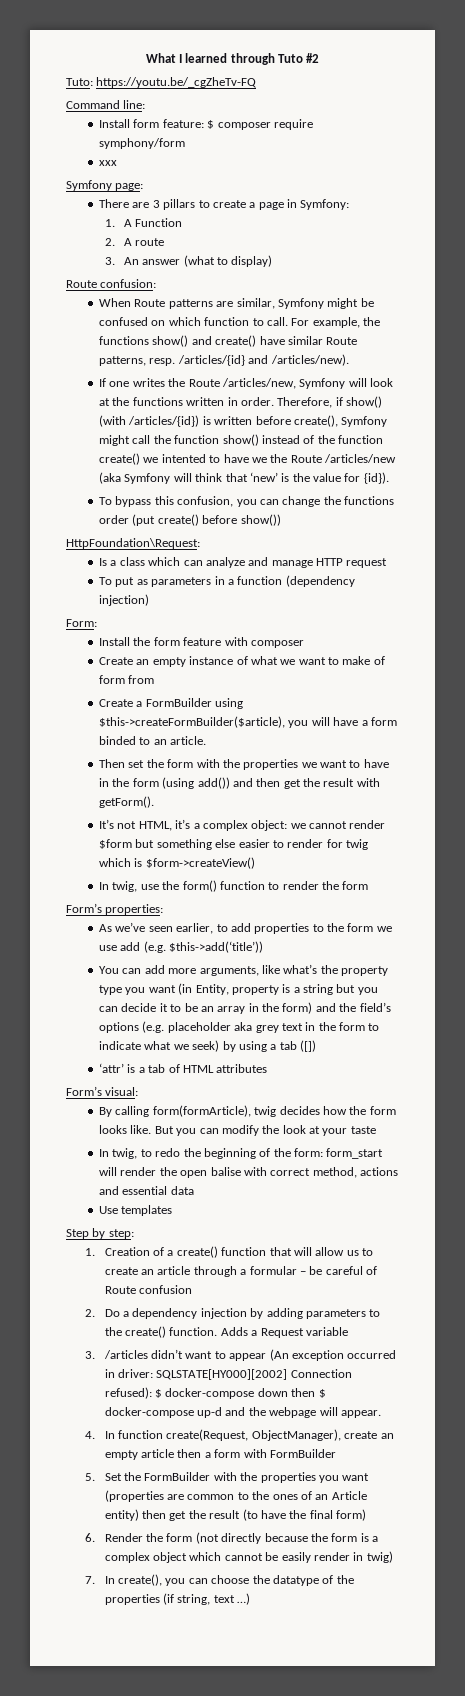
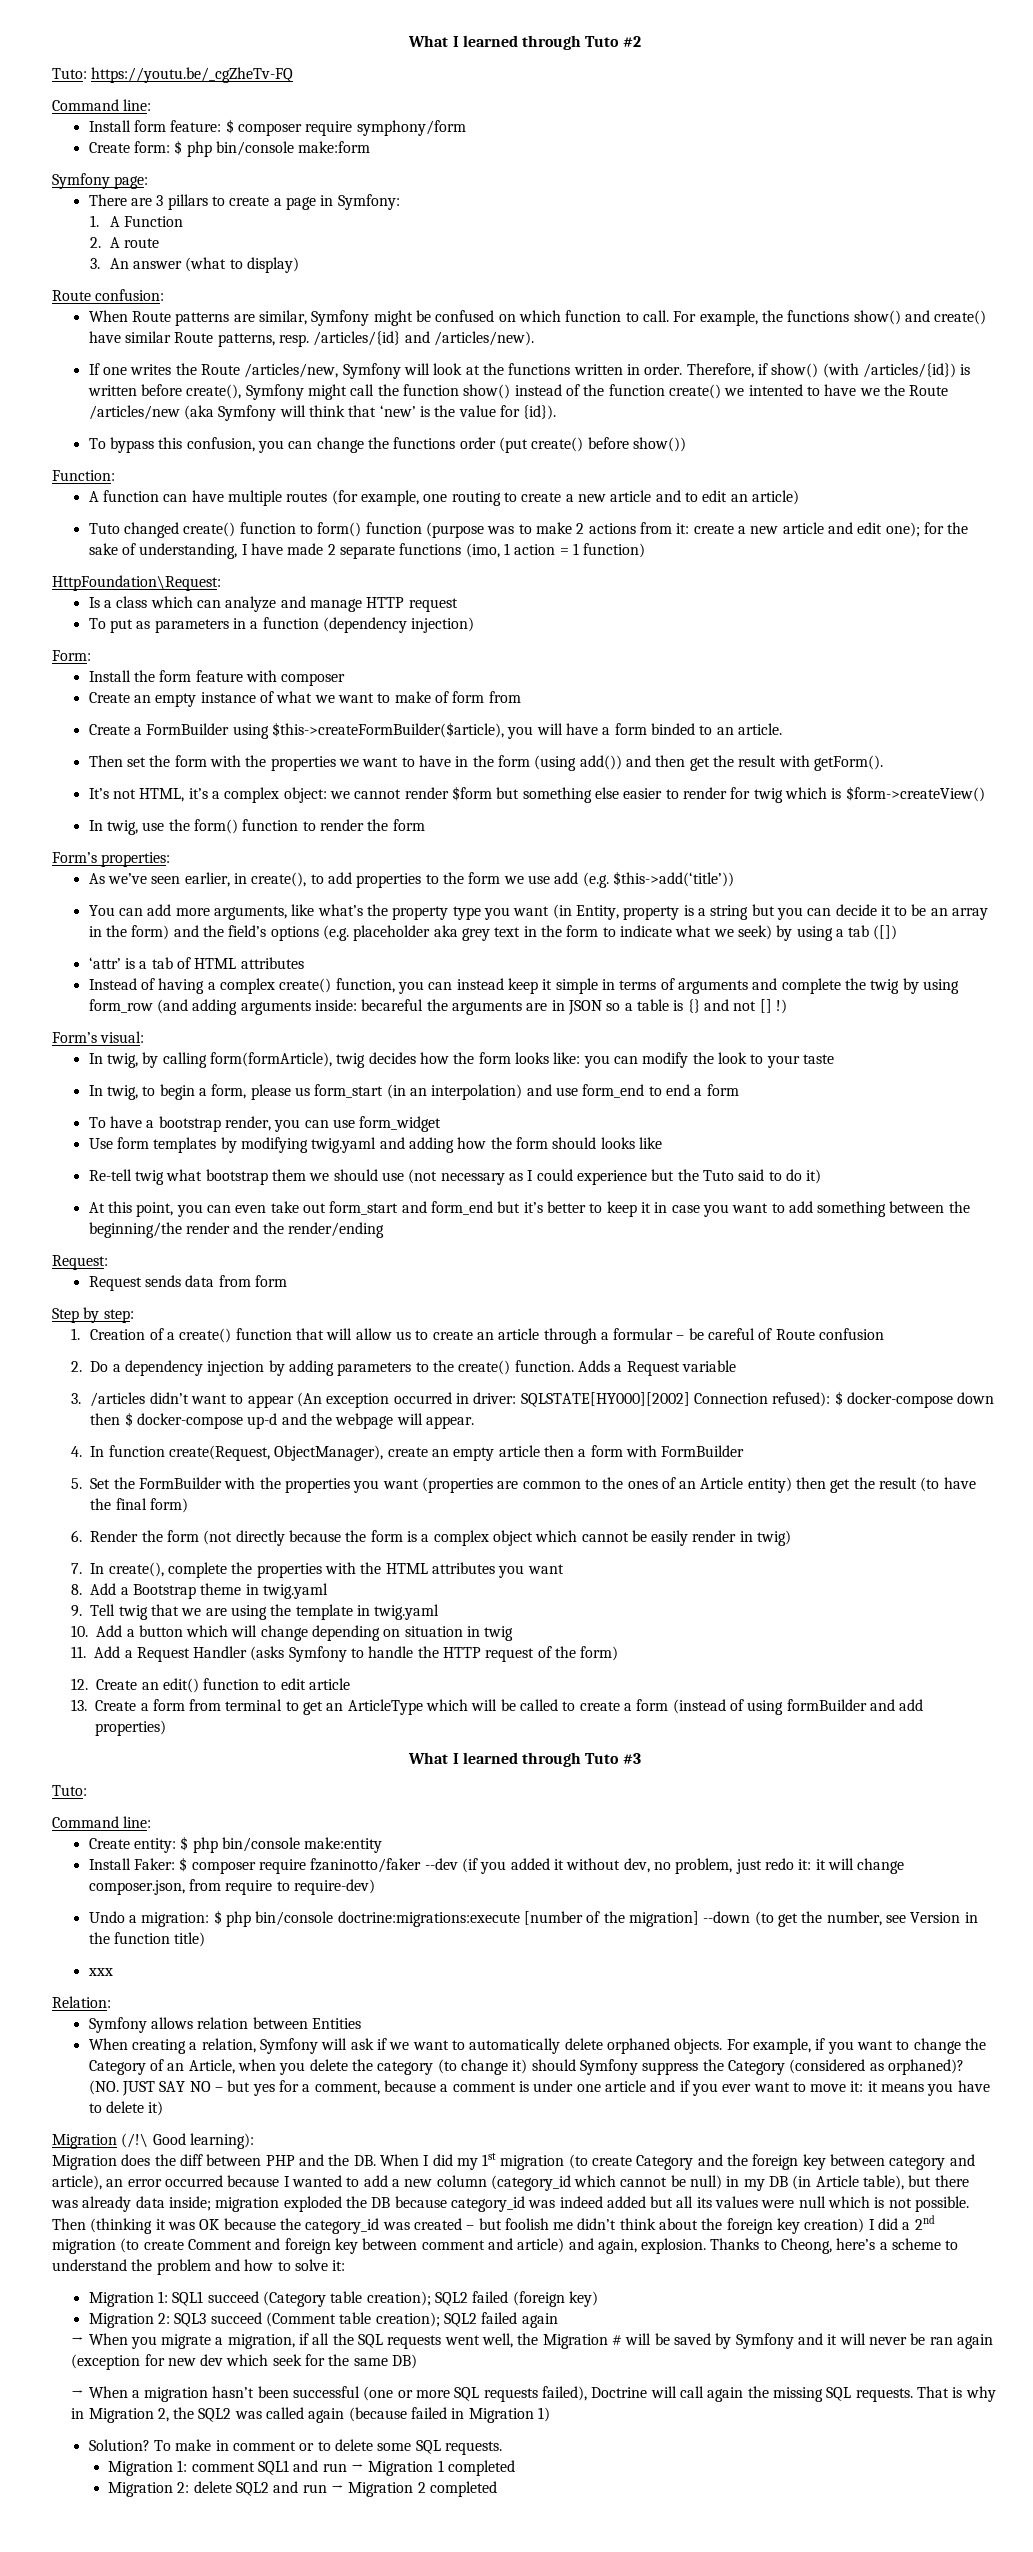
- xxx
+ Create form: $ php bin/console make:form
+ Function:
+ A function can have multiple routes (for example, one routing to create a new article and to edit an article)
+ Tuto changed create() function to form() function (purpose was to make 2 actions from it: create a new article and edit one); for the sake of understanding, I have made 2 separate functions (imo, 1 action = 1 function)
- As we’ve seen earlier, to add properties to the form we use add (e.g. $this->add(‘title’))
+ As we’ve seen earlier, in create(), to add properties to the form we use add (e.g. $this->add(‘title’))
+ Instead of having a complex create() function, you can instead keep it simple in terms of arguments and complete the twig by using form_row (and adding arguments inside: becareful the arguments are in JSON so a table is {} and not [] !)
- By calling form(formArticle), twig decides how the form looks like. But you can modify the look at your taste
+ In twig, by calling form(formArticle), twig decides how the form looks like: you can modify the look to your taste
- In twig, to redo the beginning of the form: form_start will render the open balise with correct method, actions and essential data
+ In twig, to begin a form, please us form_start (in an interpolation) and use form_end to end a form
+ To have a bootstrap render, you can use form_widget
- Use templates
+ Use form templates by modifying twig.yaml and adding how the form should looks like
+ Re-tell twig what bootstrap them we should use (not necessary as I could experience but the Tuto said to do it)
+ At this point, you can even take out form_start and form_end but it’s better to keep it in case you want to add something between the beginning/the render and the render/ending
+ Request:
+ Request sends data from form
- 7. In create(), you can choose the datatype of the properties (if string, text …)
+ 7. In create(), complete the properties with the HTML attributes you want
+ 8. Add a Bootstrap theme in twig.yaml
+ 9. Tell twig that we are using the template in twig.yaml
+ 10. Add a button which will change depending on situation in twig
+ 11. Add a Request Handler (asks Symfony to handle the HTTP request of the form)
+ 12. Create an edit() function to edit article
+ 13. Create a form from terminal to get an ArticleType which will be called to create a form (instead of using formBuilder and add properties)
+ What I learned through Tuto #3
+ Tuto:
+ Command line:
+ Create entity: $ php bin/console make:entity
+ Install Faker: $ composer require fzaninotto/faker --dev (if you added it without dev, no problem, just redo it: it will change composer.json, from require to require-dev)
+ Undo a migration: $ php bin/console doctrine:migrations:execute [number of the migration] --down (to get the number, see Version in the function title)
+ xxx
+ Relation:
+ Symfony allows relation between Entities
+ When creating a relation, Symfony will ask if we want to automatically delete orphaned objects. For example, if you want to change the Category of an Article, when you delete the category (to change it) should Symfony suppress the Category (considered as orphaned)? (NO. JUST SAY NO – but yes for a comment, because a comment is under one article and if you ever want to move it: it means you have to delete it)
+ Migration (/!\ Good learning):
+ Migration does the diff between PHP and the DB. When I did my 1st migration (to create Category and the foreign key between category and article), an error occurred because I wanted to add a new column (category_id which cannot be null) in my DB (in Article table), but there was already data inside; migration exploded the DB because category_id was indeed added but all its values were null which is not possible. Then (thinking it was OK because the category_id was created – but foolish me didn’t think about the foreign key creation) I did a 2nd migration (to create Comment and foreign key between comment and article) and again, explosion. Thanks to Cheong, here’s a scheme to understand the problem and how to solve it:
+ Migration 1: SQL1 succeed (Category table creation); SQL2 failed (foreign key)
+ Migration 2: SQL3 succeed (Comment table creation); SQL2 failed again
+ → When you migrate a migration, if all the SQL requests went well, the Migration # will be saved by Symfony and it will never be ran again (exception for new dev which seek for the same DB)
+ → When a migration hasn’t been successful (one or more SQL requests failed), Doctrine will call again the missing SQL requests. That is why in Migration 2, the SQL2 was called again (because failed in Migration 1)
+ Solution? To make in comment or to delete some SQL requests.
+ Migration 1: comment SQL1 and run → Migration 1 completed
+ Migration 2: delete SQL2 and run → Migration 2 completed

